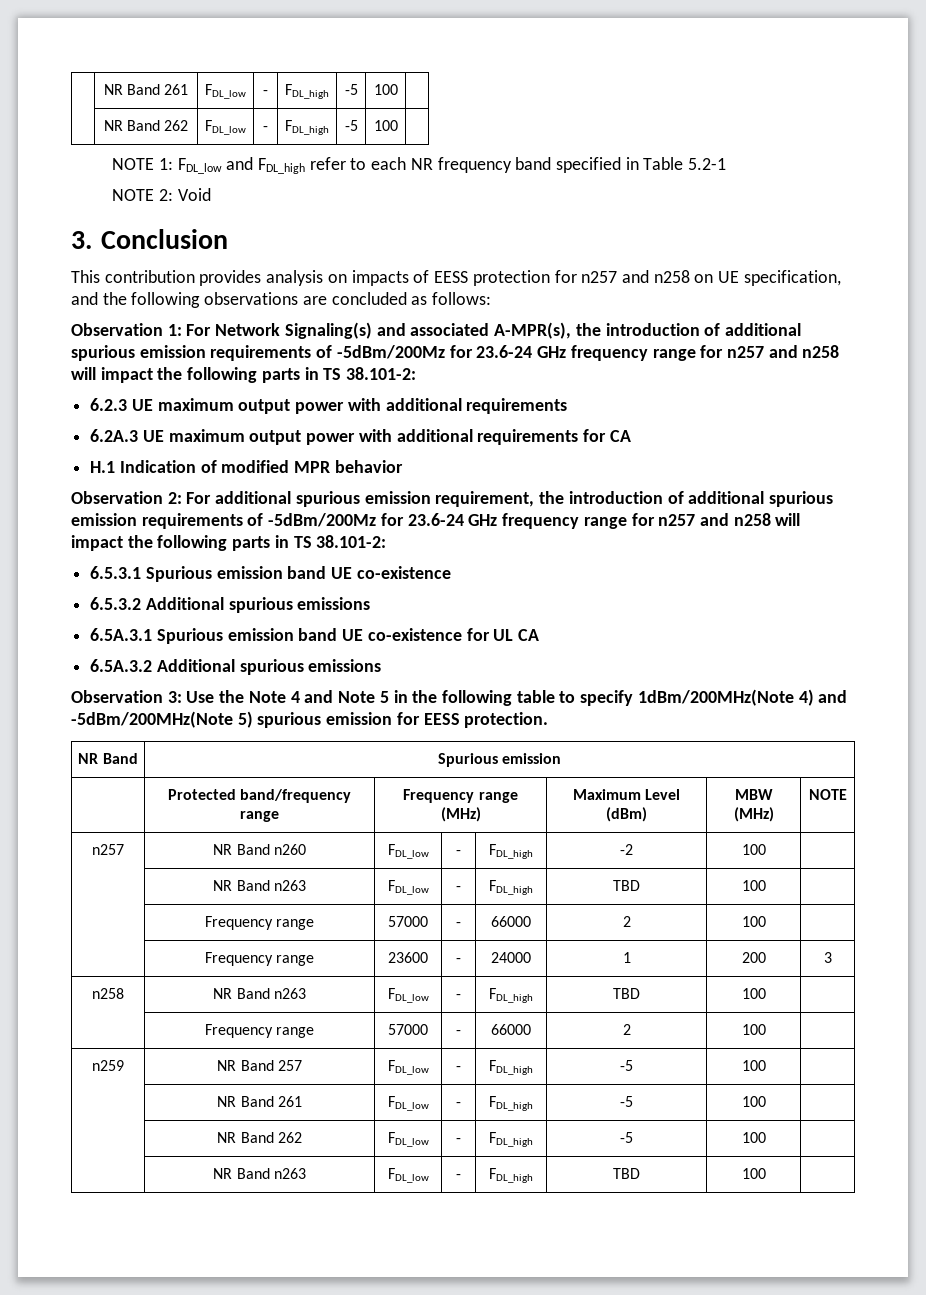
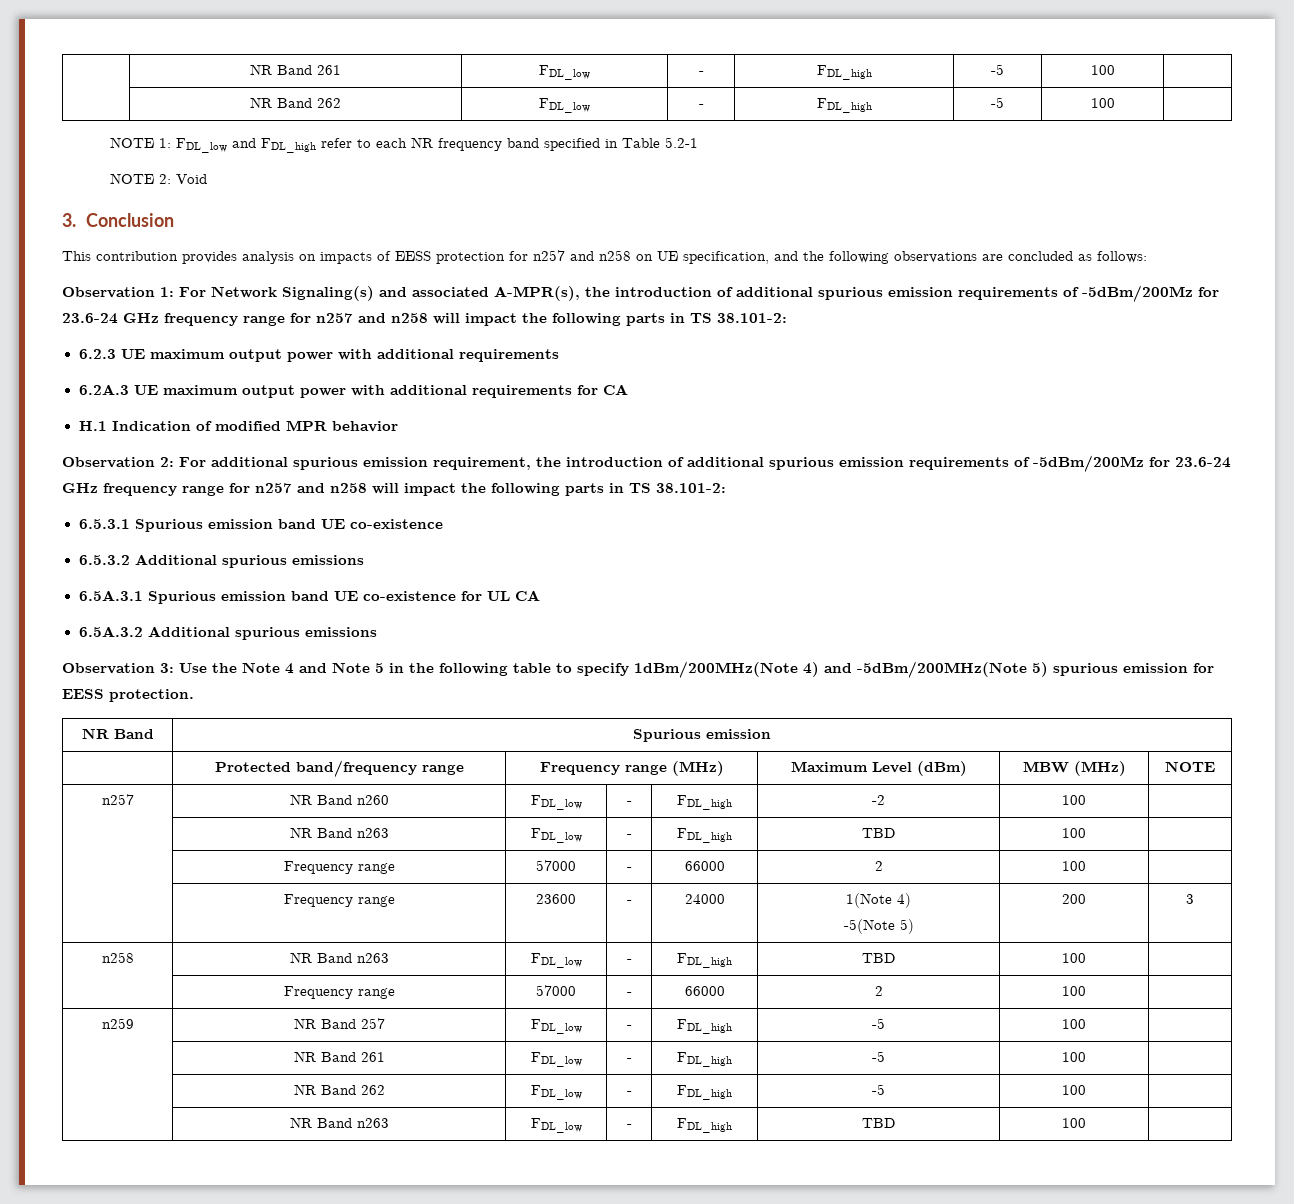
- | Frequency range | 23600 | - | 24000 | 1 | 200 | 3
+ | Frequency range | 23600 | - | 24000 | 1(Note 4)
+ -5(Note 5) | 200 | 3

